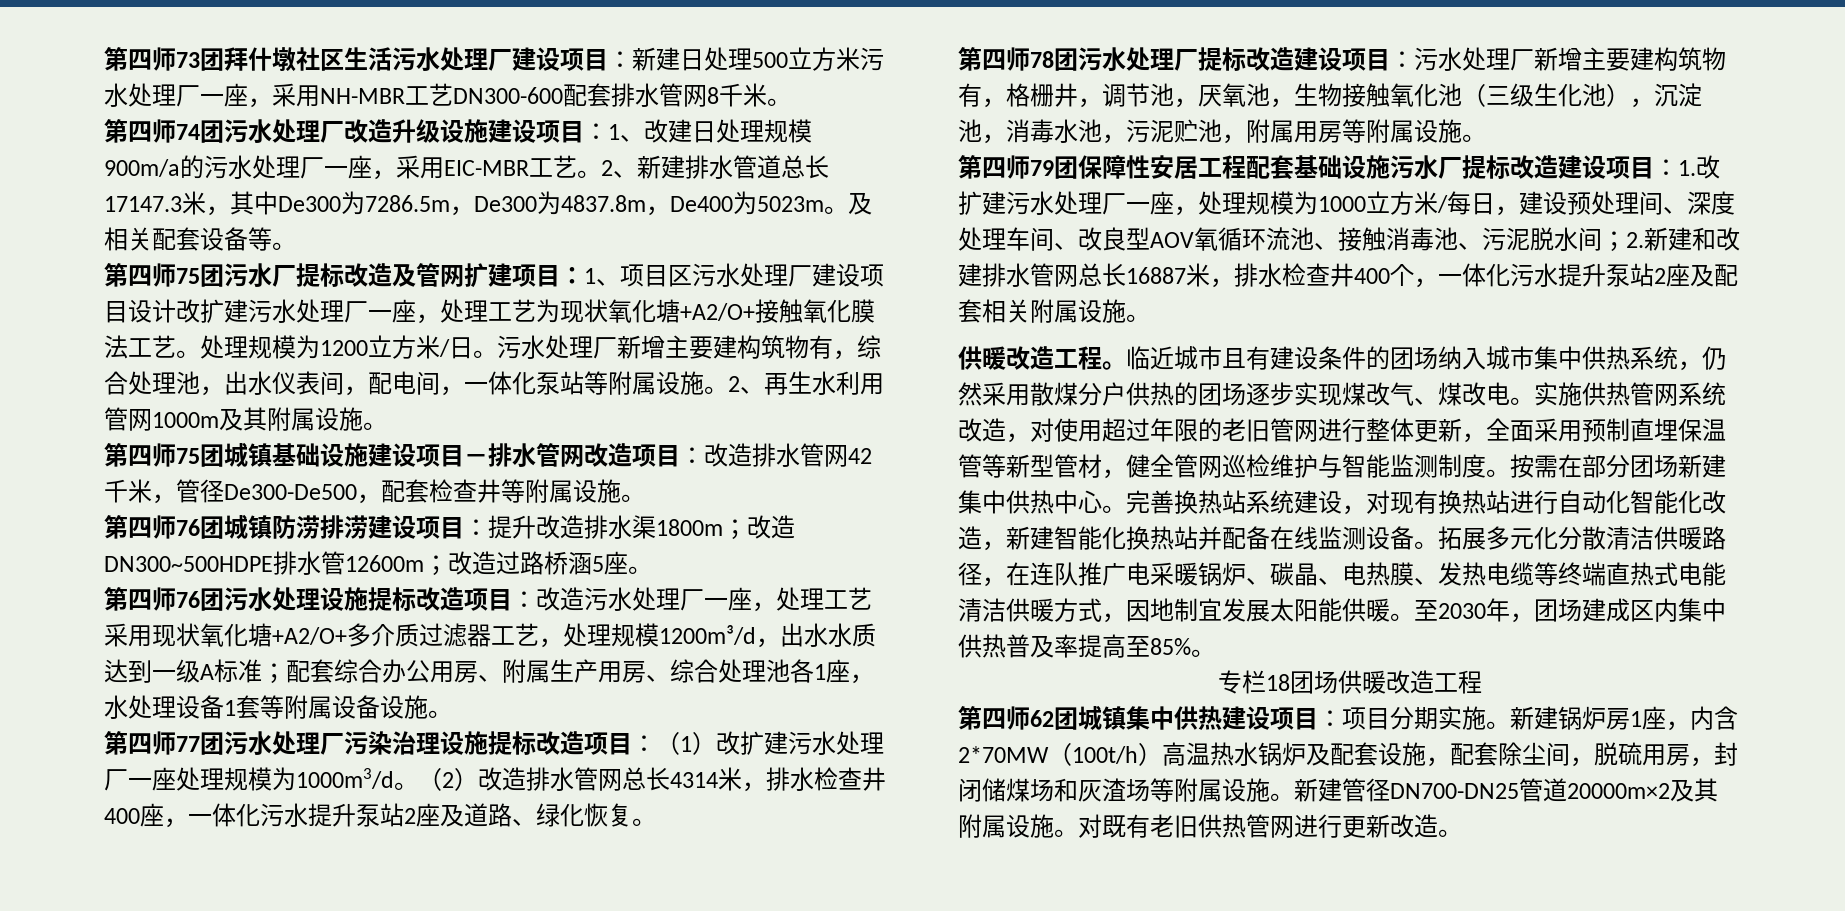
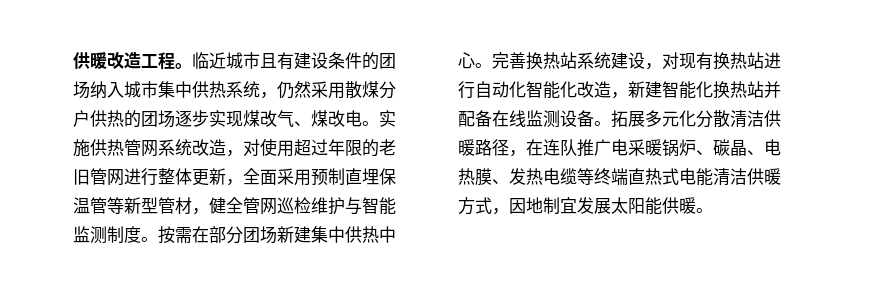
- 第四师73团拜什墩社区生活污水处理厂建设项目：新建日处理500立方米污水处理厂一座，采用NH-MBR工艺DN300-600配套排水管网8千米。
- 第四师74团污水处理厂改造升级设施建设项目：1、改建日处理规模900m/a的污水处理厂一座，采用EIC-MBR工艺。2、新建排水管道总长17147.3米，其中De300为7286.5m，De300为4837.8m，De400为5023m。及相关配套设备等。
- 第四师75团污水厂提标改造及管网扩建项目：1、项目区污水处理厂建设项目设计改扩建污水处理厂一座，处理工艺为现状氧化塘+A2/O+接触氧化膜法工艺。处理规模为1200立方米/日。污水处理厂新增主要建构筑物有，综合处理池，出水仪表间，配电间，一体化泵站等附属设施。2、再生水利用管网1000m及其附属设施。
- 第四师75团城镇基础设施建设项目－排水管网改造项目：改造排水管网42千米，管径De300-De500，配套检查井等附属设施。
- 第四师76团城镇防涝排涝建设项目：提升改造排水渠1800m；改造DN300~500HDPE排水管12600m；改造过路桥涵5座。
- 第四师76团污水处理设施提标改造项目：改造污水处理厂一座，处理工艺采用现状氧化塘+A2/O+多介质过滤器工艺，处理规模1200m³/d，出水水质达到一级A标准；配套综合办公用房、附属生产用房、综合处理池各1座，水处理设备1套等附属设备设施。
- 第四师77团污水处理厂污染治理设施提标改造项目：（1）改扩建污水处理厂一座处理规模为1000m3/d。（2）改造排水管网总长4314米，排水检查井400座，一体化污水提升泵站2座及道路、绿化恢复。
- 第四师78团污水处理厂提标改造建设项目：污水处理厂新增主要建构筑物有，格栅井，调节池，厌氧池，生物接触氧化池（三级生化池），沉淀池，消毒水池，污泥贮池，附属用房等附属设施。
- 第四师79团保障性安居工程配套基础设施污水厂提标改造建设项目：1.改扩建污水处理厂一座，处理规模为1000立方米/每日，建设预处理间、深度处理车间、改良型AOV氧循环流池、接触消毒池、污泥脱水间；2.新建和改建排水管网总长16887米，排水检查井400个，一体化污水提升泵站2座及配套相关附属设施。
- 至2030年，团场建成区内集中供热普及率提高至85%。
- 专栏18团场供暖改造工程
- 第四师62团城镇集中供热建设项目：项目分期实施。新建锅炉房1座，内含2*70MW（100t/h）高温热水锅炉及配套设施，配套除尘间，脱硫用房，封闭储煤场和灰渣场等附属设施。新建管径DN700-DN25管道20000m×2及其附属设施。对既有老旧供热管网进行更新改造。

